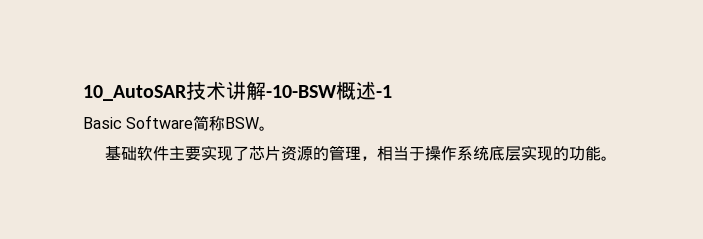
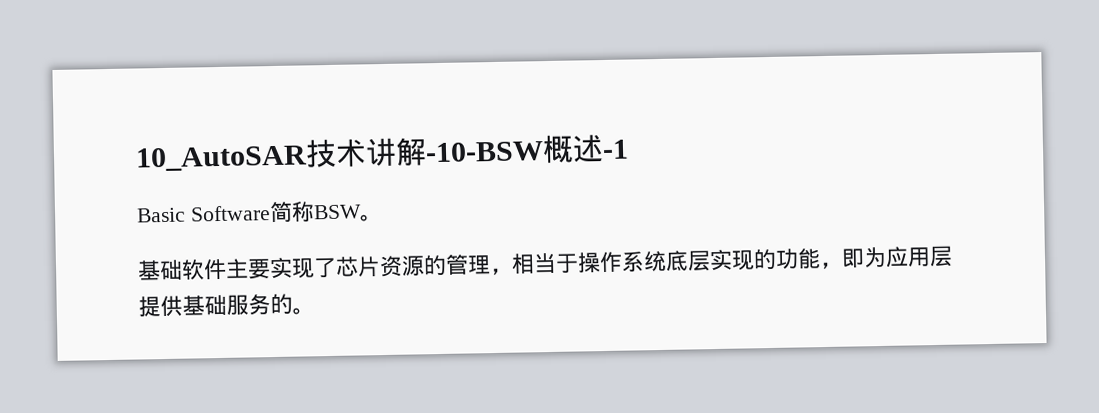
- 基础软件主要实现了芯片资源的管理，相当于操作系统底层实现的功能。
+ 基础软件主要实现了芯片资源的管理，相当于操作系统底层实现的功能，即为应用层提供基础服务的。

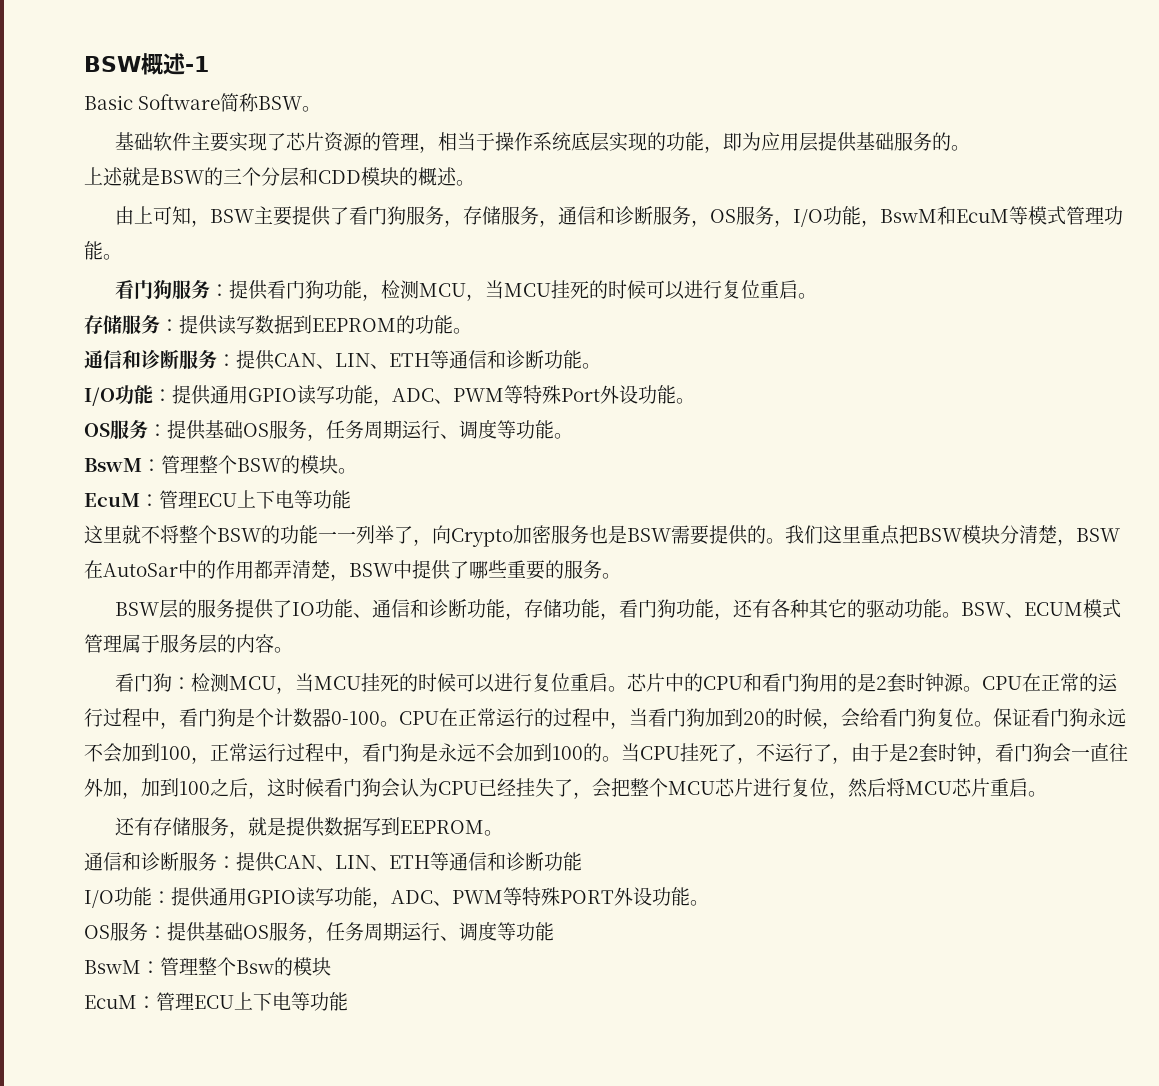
- 10_AutoSAR技术讲解-10-BSW概述-1
+ BSW概述-1
+ 上述就是BSW的三个分层和CDD模块的概述。
+ 由上可知，BSW主要提供了看门狗服务，存储服务，通信和诊断服务，OS服务，I/O功能，BswM和EcuM等模式管理功能。
+ 看门狗服务：提供看门狗功能，检测MCU，当MCU挂死的时候可以进行复位重启。
+ 存储服务：提供读写数据到EEPROM的功能。
+ 通信和诊断服务：提供CAN、LIN、ETH等通信和诊断功能。
+ I/O功能：提供通用GPIO读写功能，ADC、PWM等特殊Port外设功能。
+ OS服务：提供基础OS服务，任务周期运行、调度等功能。
+ BswM：管理整个BSW的模块。
+ EcuM：管理ECU上下电等功能
+ 这里就不将整个BSW的功能一一列举了，向Crypto加密服务也是BSW需要提供的。我们这里重点把BSW模块分清楚，BSW在AutoSar中的作用都弄清楚，BSW中提供了哪些重要的服务。
+ BSW层的服务提供了IO功能、通信和诊断功能，存储功能，看门狗功能，还有各种其它的驱动功能。BSW、ECUM模式管理属于服务层的内容。
+ 看门狗：检测MCU，当MCU挂死的时候可以进行复位重启。芯片中的CPU和看门狗用的是2套时钟源。CPU在正常的运行过程中，看门狗是个计数器0-100。CPU在正常运行的过程中，当看门狗加到20的时候，会给看门狗复位。保证看门狗永远不会加到100，正常运行过程中，看门狗是永远不会加到100的。当CPU挂死了，不运行了，由于是2套时钟，看门狗会一直往外加，加到100之后，这时候看门狗会认为CPU已经挂失了，会把整个MCU芯片进行复位，然后将MCU芯片重启。
+ 还有存储服务，就是提供数据写到EEPROM。
+ 通信和诊断服务：提供CAN、LIN、ETH等通信和诊断功能
+ I/O功能：提供通用GPIO读写功能，ADC、PWM等特殊PORT外设功能。
+ OS服务：提供基础OS服务，任务周期运行、调度等功能
+ BswM：管理整个Bsw的模块
+ EcuM：管理ECU上下电等功能

